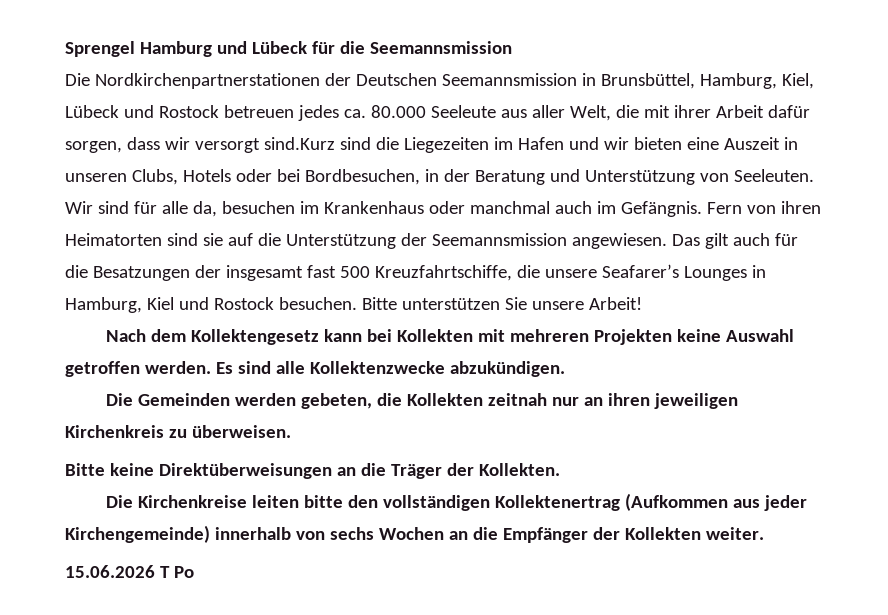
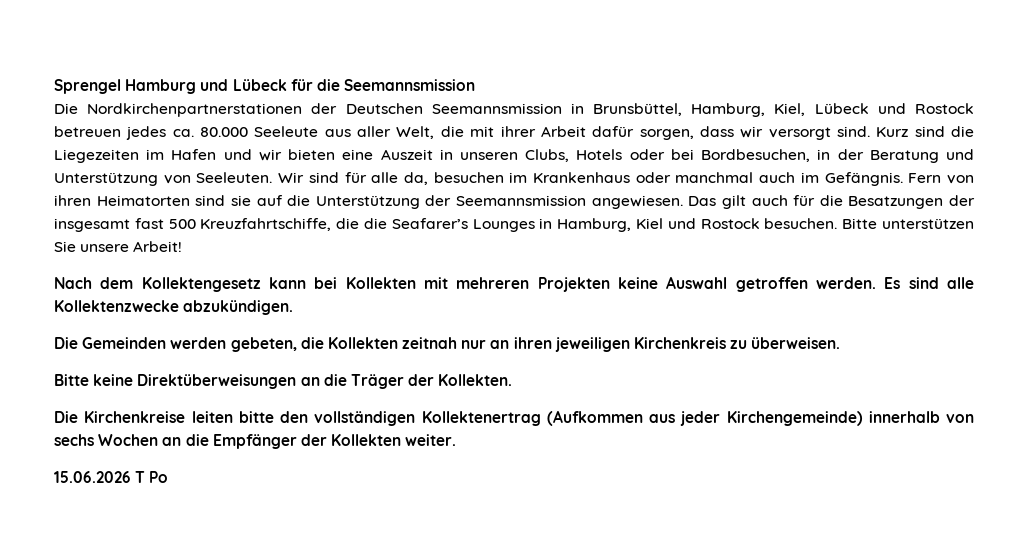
- Die Nordkirchenpartnerstationen der Deutschen Seemannsmission in Brunsbüttel, Hamburg, Kiel, Lübeck und Rostock betreuen jedes ca. 80.000 Seeleute aus aller Welt, die mit ihrer Arbeit dafür sorgen, dass wir versorgt sind.Kurz sind die Liegezeiten im Hafen und wir bieten eine Auszeit in unseren Clubs, Hotels oder bei Bordbesuchen, in der Beratung und Unterstützung von Seeleuten.
+ Die Nordkirchenpartnerstationen der Deutschen Seemannsmission in Brunsbüttel, Hamburg, Kiel, Lübeck und Rostock betreuen jedes ca. 80.000 Seeleute aus aller Welt, die mit ihrer Arbeit dafür sorgen, dass wir versorgt sind. Kurz sind die Liegezeiten im Hafen und wir bieten eine Auszeit in unseren Clubs, Hotels oder bei Bordbesuchen, in der Beratung und Unterstützung von Seeleuten.
- Das gilt auch für die Besatzungen der insgesamt fast 500 Kreuzfahrtschiffe, die unsere Seafarer’s Lounges in Hamburg, Kiel und Rostock besuchen.
+ Das gilt auch für die Besatzungen der insgesamt fast 500 Kreuzfahrtschiffe, die die Seafarer’s Lounges in Hamburg, Kiel und Rostock besuchen.

